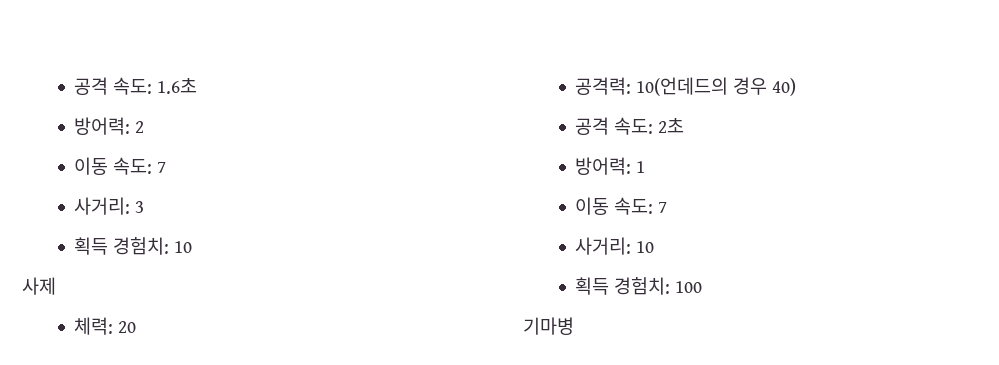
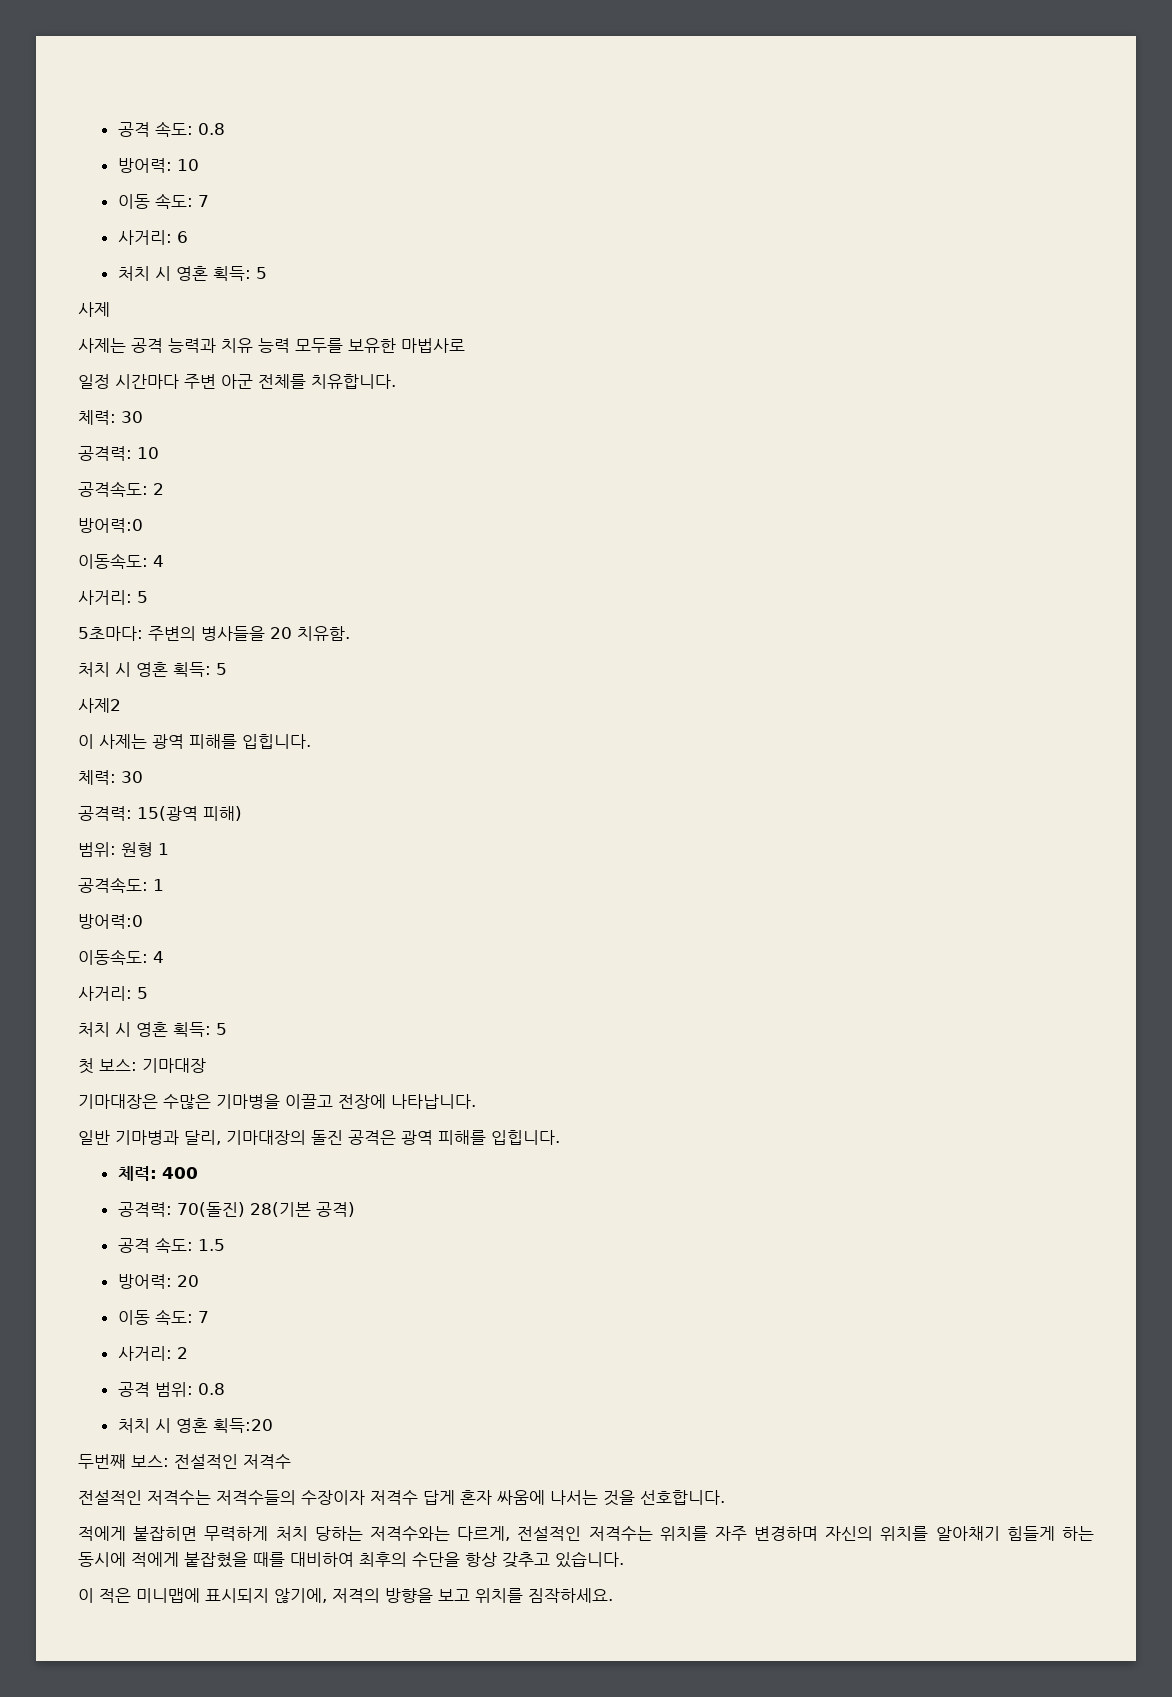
- 공격 속도: 1.6초
- 방어력: 2
+ 공격 속도: 0.8
+ 방어력: 10
  이동 속도: 7
- 사거리: 3
- 획득 경험치: 10
+ 사거리: 6
+ 처치 시 영혼 획득: 5
  사제
- 체력: 20
- 공격력: 10(언데드의 경우 40)
- 공격 속도: 2초
- 방어력: 1
+ 사제는 공격 능력과 치유 능력 모두를 보유한 마법사로
+ 일정 시간마다 주변 아군 전체를 치유합니다.
+ 체력: 30
+ 공격력: 10
+ 공격속도: 2
+ 방어력:0
+ 이동속도: 4
+ 사거리: 5
+ 5초마다: 주변의 병사들을 20 치유함.
+ 처치 시 영혼 획득: 5
+ 사제2
+ 이 사제는 광역 피해를 입힙니다.
+ 체력: 30
+ 공격력: 15(광역 피해)
+ 범위: 원형 1
+ 공격속도: 1
+ 방어력:0
+ 이동속도: 4
+ 사거리: 5
+ 처치 시 영혼 획득: 5
+ 첫 보스: 기마대장
+ 기마대장은 수많은 기마병을 이끌고 전장에 나타납니다.
+ 일반 기마병과 달리, 기마대장의 돌진 공격은 광역 피해를 입힙니다.
+ 체력: 400
+ 공격력: 70(돌진) 28(기본 공격)
+ 공격 속도: 1.5
+ 방어력: 20
  이동 속도: 7
- 사거리: 10
- 획득 경험치: 100
- 기마병
+ 사거리: 2
+ 공격 범위: 0.8
+ 처치 시 영혼 획득:20
+ 두번째 보스: 전설적인 저격수
+ 전설적인 저격수는 저격수들의 수장이자 저격수 답게 혼자 싸움에 나서는 것을 선호합니다.
+ 적에게 붙잡히면 무력하게 처치 당하는 저격수와는 다르게, 전설적인 저격수는 위치를 자주 변경하며 자신의 위치를 알아채기 힘들게 하는 동시에 적에게 붙잡혔을 때를 대비하여 최후의 수단을 항상 갖추고 있습니다.
+ 이 적은 미니맵에 표시되지 않기에, 저격의 방향을 보고 위치를 짐작하세요.

